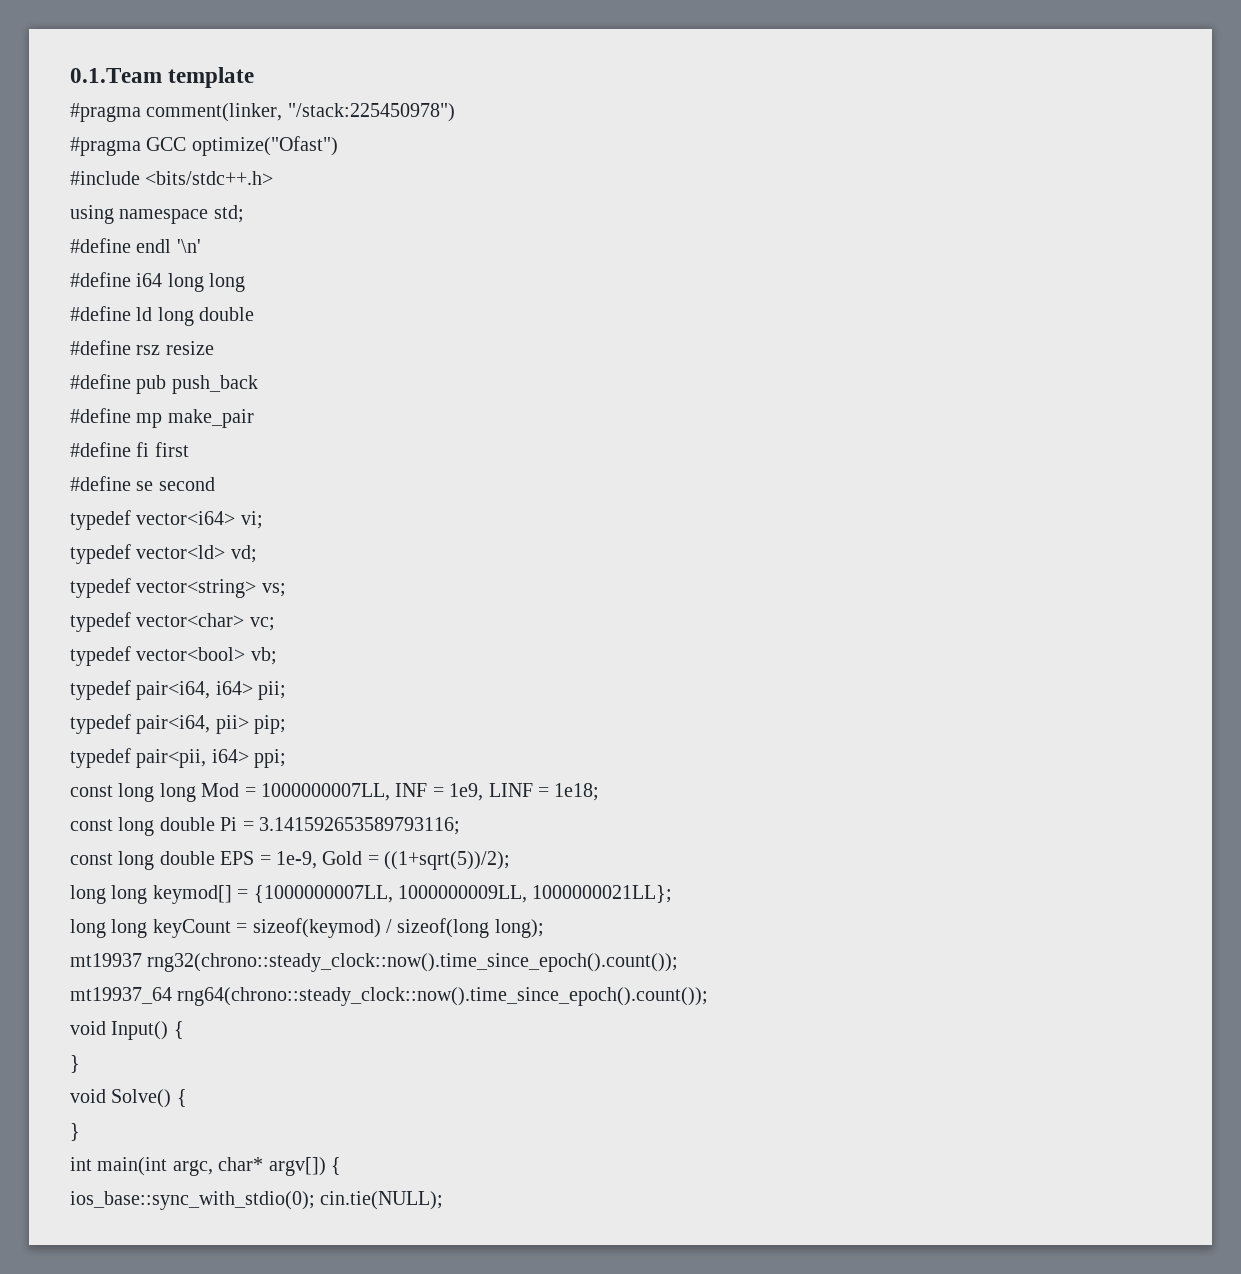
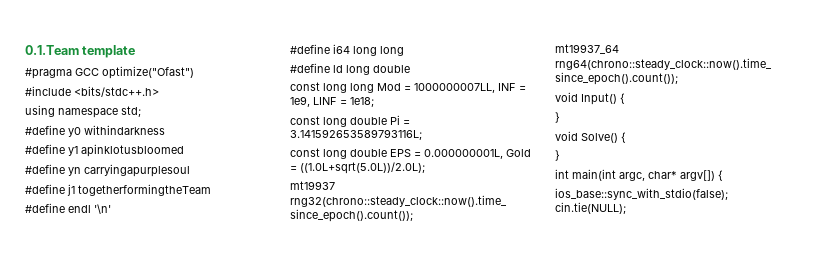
- #pragma comment(linker, "/stack:225450978")
+ #define y0 withindarkness
+ #define y1 apinklotusbloomed
+ #define yn carryingapurplesoul
+ #define j1 togetherformingtheTeam
- #define rsz resize
- #define pub push_back
- #define mp make_pair
- #define fi first
- #define se second
- typedef vector<i64> vi;
- typedef vector<ld> vd;
- typedef vector<string> vs;
- typedef vector<char> vc;
- typedef vector<bool> vb;
- typedef pair<i64, i64> pii;
- typedef pair<i64, pii> pip;
- typedef pair<pii, i64> ppi;
- const long double Pi = 3.141592653589793116;
+ const long double Pi = 3.141592653589793116L;
- const long double EPS = 1e-9, Gold = ((1+sqrt(5))/2);
- long long keymod[] = {1000000007LL, 1000000009LL, 1000000021LL};
- long long keyCount = sizeof(keymod) / sizeof(long long);
+ const long double EPS = 0.000000001L, Gold = ((1.0L+sqrt(5.0L))/2.0L);
- ios_base::sync_with_stdio(0); cin.tie(NULL);
+ ios_base::sync_with_stdio(false); cin.tie(NULL);

